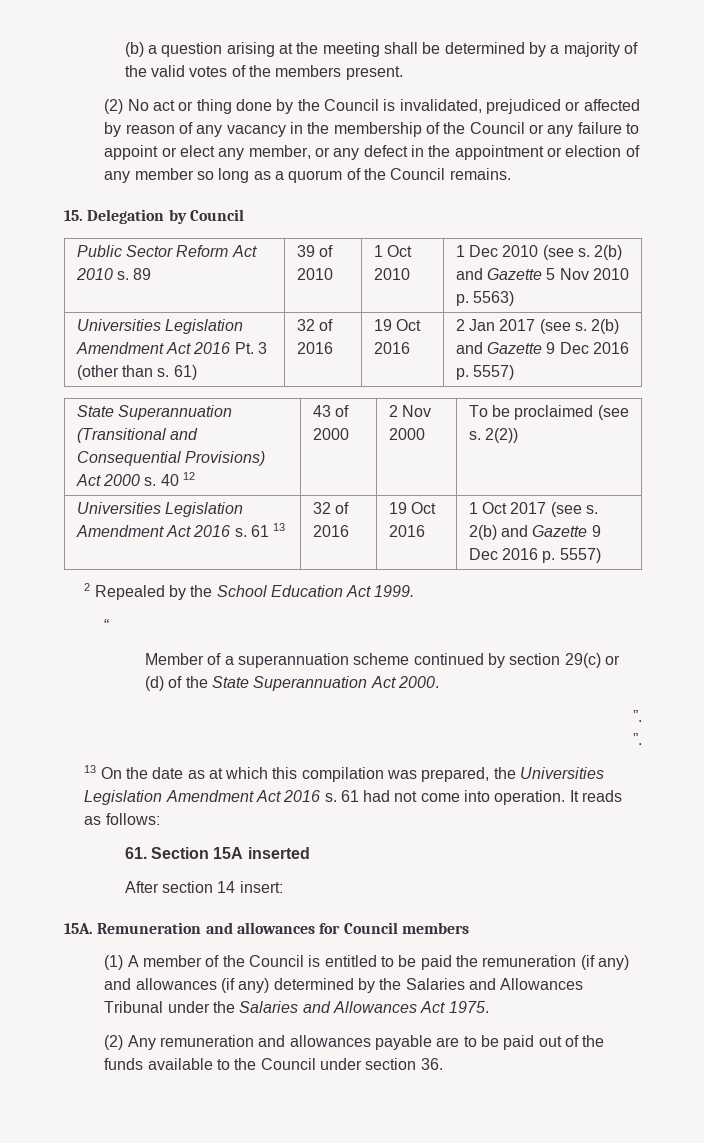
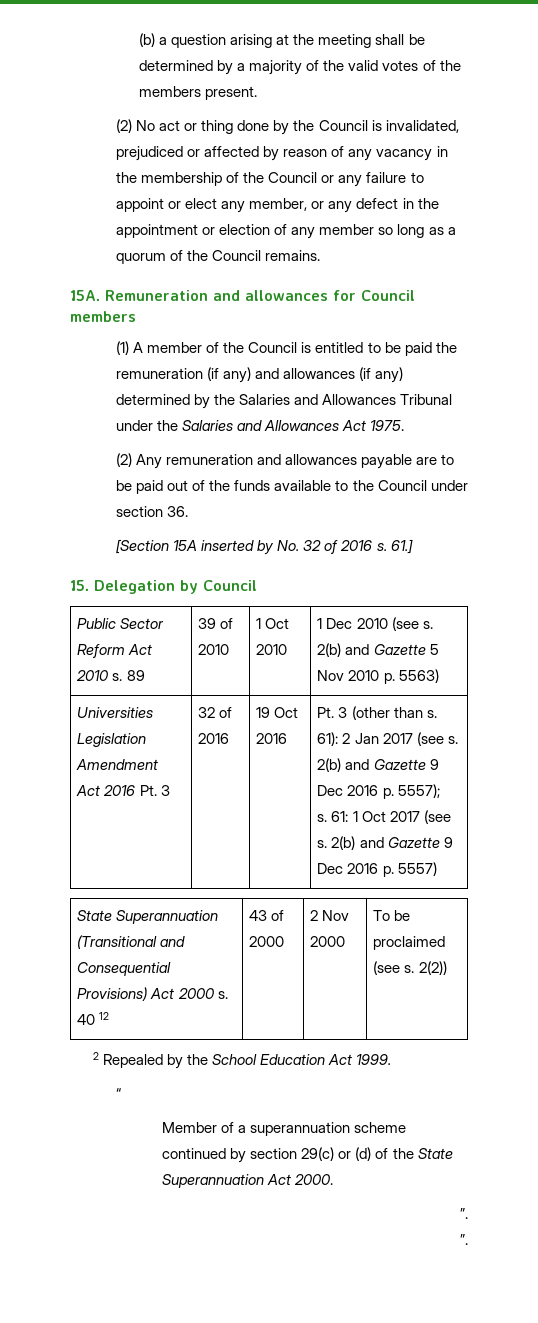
- 15. Delegation by Council
- Public Sector Reform Act 2010 s. 89 | 39 of 2010 | 1 Oct 2010 | 1 Dec 2010 (see s. 2(b) and Gazette 5 Nov 2010 p. 5563)
- Universities Legislation Amendment Act 2016 Pt. 3 (other than s. 61) | 32 of 2016 | 19 Oct 2016 | 2 Jan 2017 (see s. 2(b) and Gazette 9 Dec 2016 p. 5557)
- State Superannuation (Transitional and Consequential Provisions) Act 2000 s. 40 12 | 43 of 2000 | 2 Nov 2000 | To be proclaimed (see s. 2(2))
- Universities Legislation Amendment Act 2016 s. 61 13 | 32 of 2016 | 19 Oct 2016 | 1 Oct 2017 (see s. 2(b) and Gazette 9 Dec 2016 p. 5557)
- 2 Repealed by the School Education Act 1999.
- “
- Member of a superannuation scheme continued by section 29(c) or (d) of the State Superannuation Act 2000.
- ”.
- ”.
- 13 On the date as at which this compilation was prepared, the Universities Legislation Amendment Act 2016 s. 61 had not come into operation. It reads as follows:
- 61. Section 15A inserted
- After section 14 insert:
+ [Section 15A inserted by No. 32 of 2016 s. 61.]
+ 15. Delegation by Council
+ Public Sector Reform Act 2010 s. 89 | 39 of 2010 | 1 Oct 2010 | 1 Dec 2010 (see s. 2(b) and Gazette 5 Nov 2010 p. 5563)
+ Universities Legislation Amendment Act 2016 Pt. 3 | 32 of 2016 | 19 Oct 2016 | Pt. 3 (other than s. 61): 2 Jan 2017 (see s. 2(b) and Gazette 9 Dec 2016 p. 5557);
+ s. 61: 1 Oct 2017 (see s. 2(b) and Gazette 9 Dec 2016 p. 5557)
+ State Superannuation (Transitional and Consequential Provisions) Act 2000 s. 40 12 | 43 of 2000 | 2 Nov 2000 | To be proclaimed (see s. 2(2))
+ 2 Repealed by the School Education Act 1999.
+ “
+ Member of a superannuation scheme continued by section 29(c) or (d) of the State Superannuation Act 2000.
+ ”.
+ ”.

